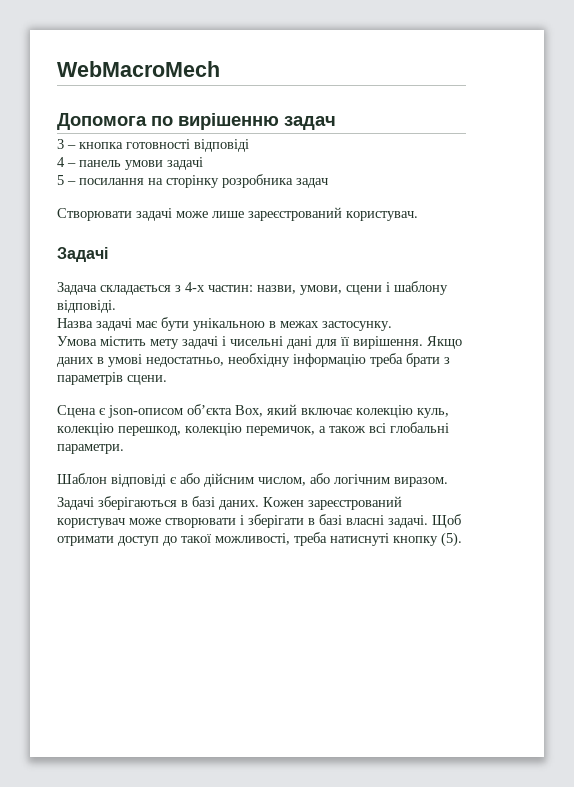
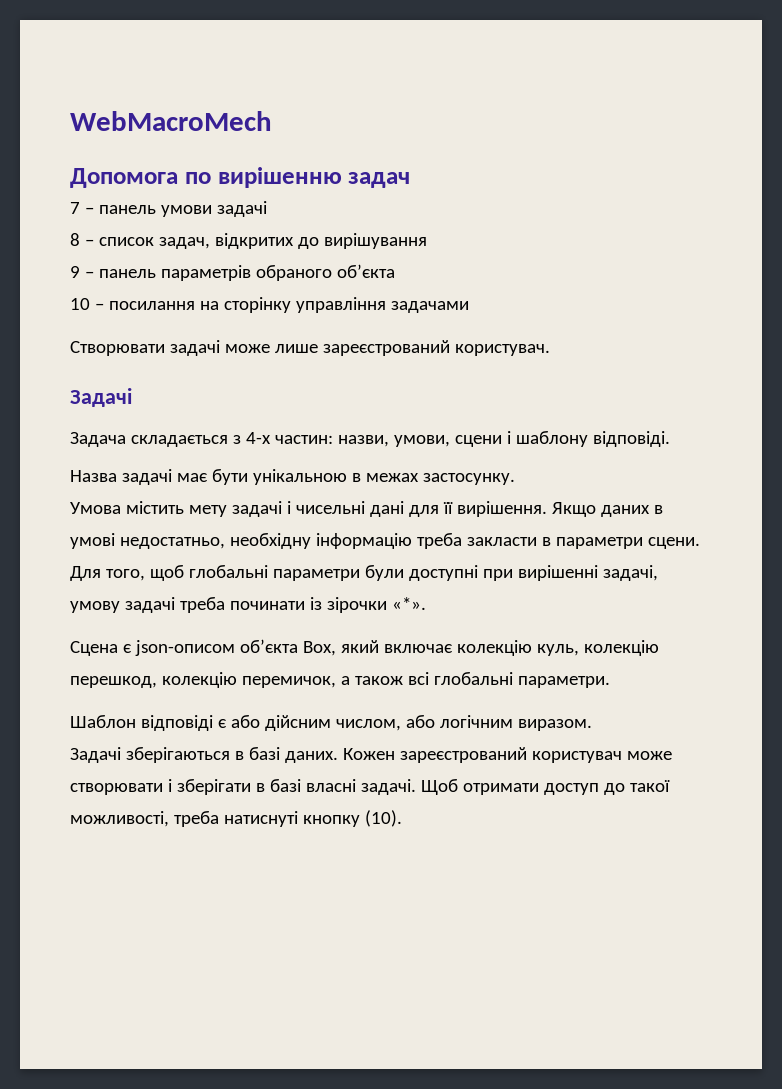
- 3 – кнопка готовності відповіді
- 4 – панель умови задачі
- 5 – посилання на сторінку розробника задач
+ 7 – панель умови задачі
+ 8 – список задач, відкритих до вирішування
+ 9 – панель параметрів обраного об’єкта
+ 10 – посилання на сторінку управління задачами
- Якщо даних в умові недостатньо, необхідну інформацію треба брати з параметрів сцени.
+ Якщо даних в умові недостатньо, необхідну інформацію треба закласти в параметри сцени. Для того, щоб глобальні параметри були доступні при вирішенні задачі, умову задачі треба починати із зірочки «*».
- Щоб отримати доступ до такої можливості, треба натиснуті кнопку (5).
+ Щоб отримати доступ до такої можливості, треба натиснуті кнопку (10).

